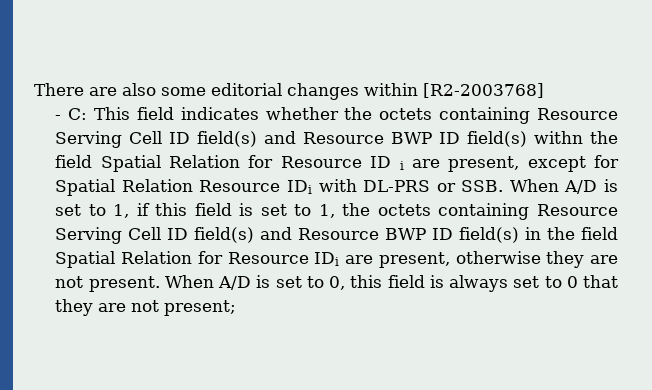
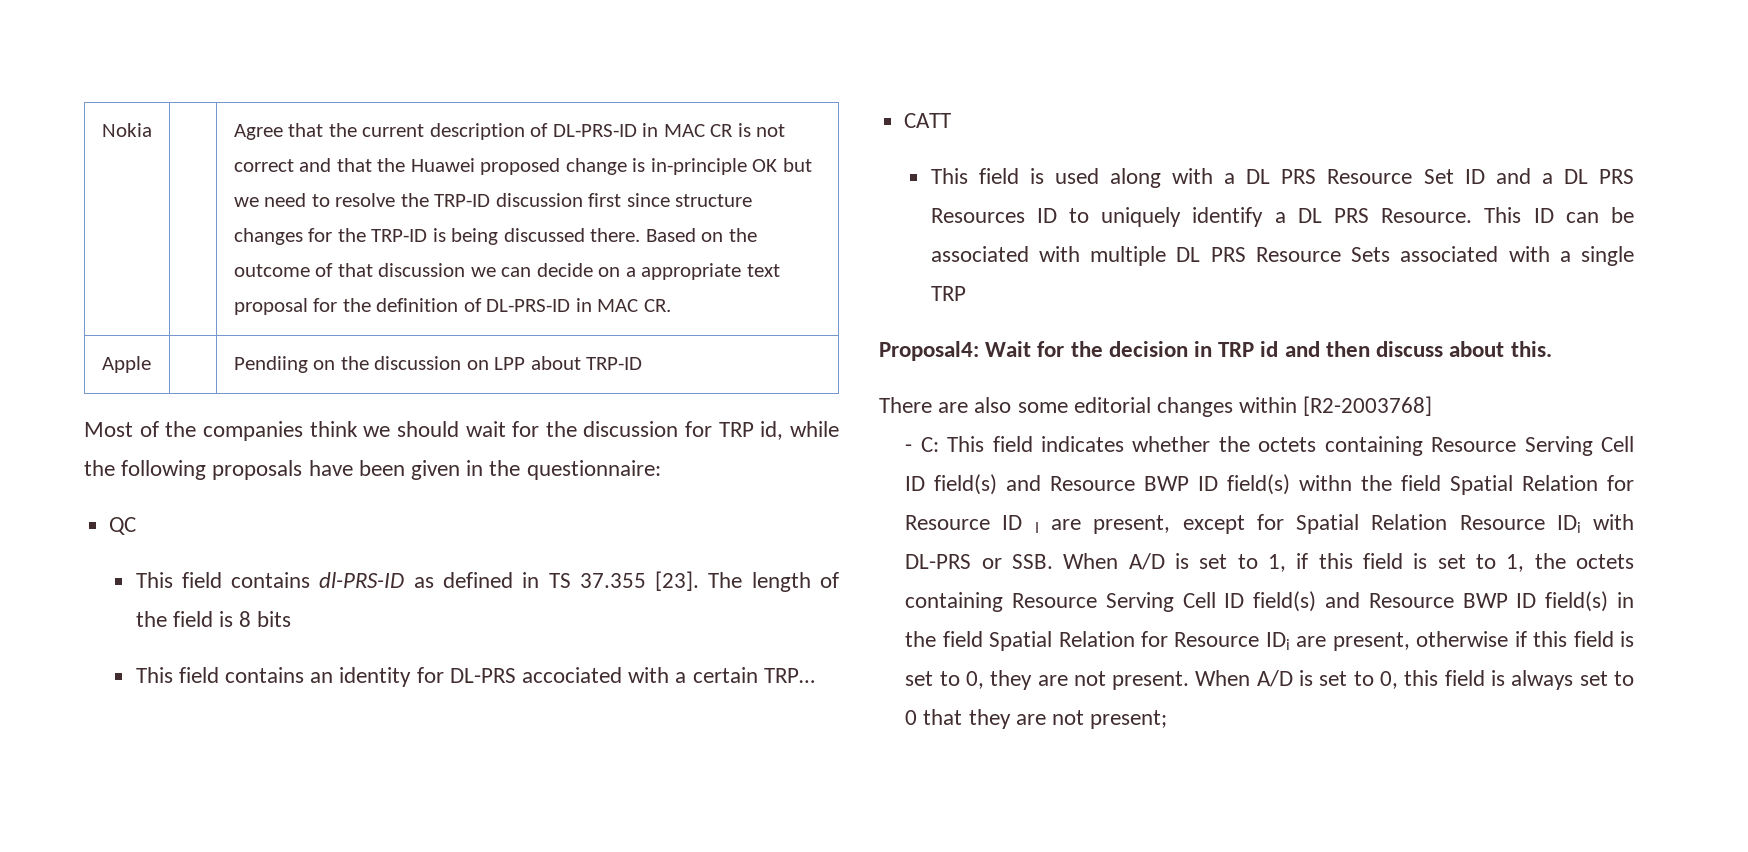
+ Nokia | | Agree that the current description of DL-PRS-ID in MAC CR is not correct and that the Huawei proposed change is in-principle OK but we need to resolve the TRP-ID discussion first since structure changes for the TRP-ID is being discussed there. Based on the outcome of that discussion we can decide on a appropriate text proposal for the definition of DL-PRS-ID in MAC CR.
+ Apple | | Pendiing on the discussion on LPP about TRP-ID
+ Most of the companies think we should wait for the discussion for TRP id, while the following proposals have been given in the questionnaire:
+ QC
+ This field contains dl-PRS-ID as defined in TS 37.355 [23]. The length of the field is 8 bits
+ This field contains an identity for DL-PRS accociated with a certain TRP…
+ CATT
+ This field is used along with a DL PRS Resource Set ID and a DL PRS Resources ID to uniquely identify a DL PRS Resource. This ID can be associated with multiple DL PRS Resource Sets associated with a single TRP
+ Proposal4: Wait for the decision in TRP id and then discuss about this.
- This field indicates whether the octets containing Resource Serving Cell ID field(s) and Resource BWP ID field(s) withn the field Spatial Relation for Resource ID i are present, except for Spatial Relation Resource IDi with DL-PRS or SSB. When A/D is set to 1, if this field is set to 1, the octets containing Resource Serving Cell ID field(s) and Resource BWP ID field(s) in the field Spatial Relation for Resource IDi are present, otherwise they are not present.
+ This field indicates whether the octets containing Resource Serving Cell ID field(s) and Resource BWP ID field(s) withn the field Spatial Relation for Resource ID I are present, except for Spatial Relation Resource IDi with DL-PRS or SSB. When A/D is set to 1, if this field is set to 1, the octets containing Resource Serving Cell ID field(s) and Resource BWP ID field(s) in the field Spatial Relation for Resource IDi are present, otherwise if this field is set to 0, they are not present.

